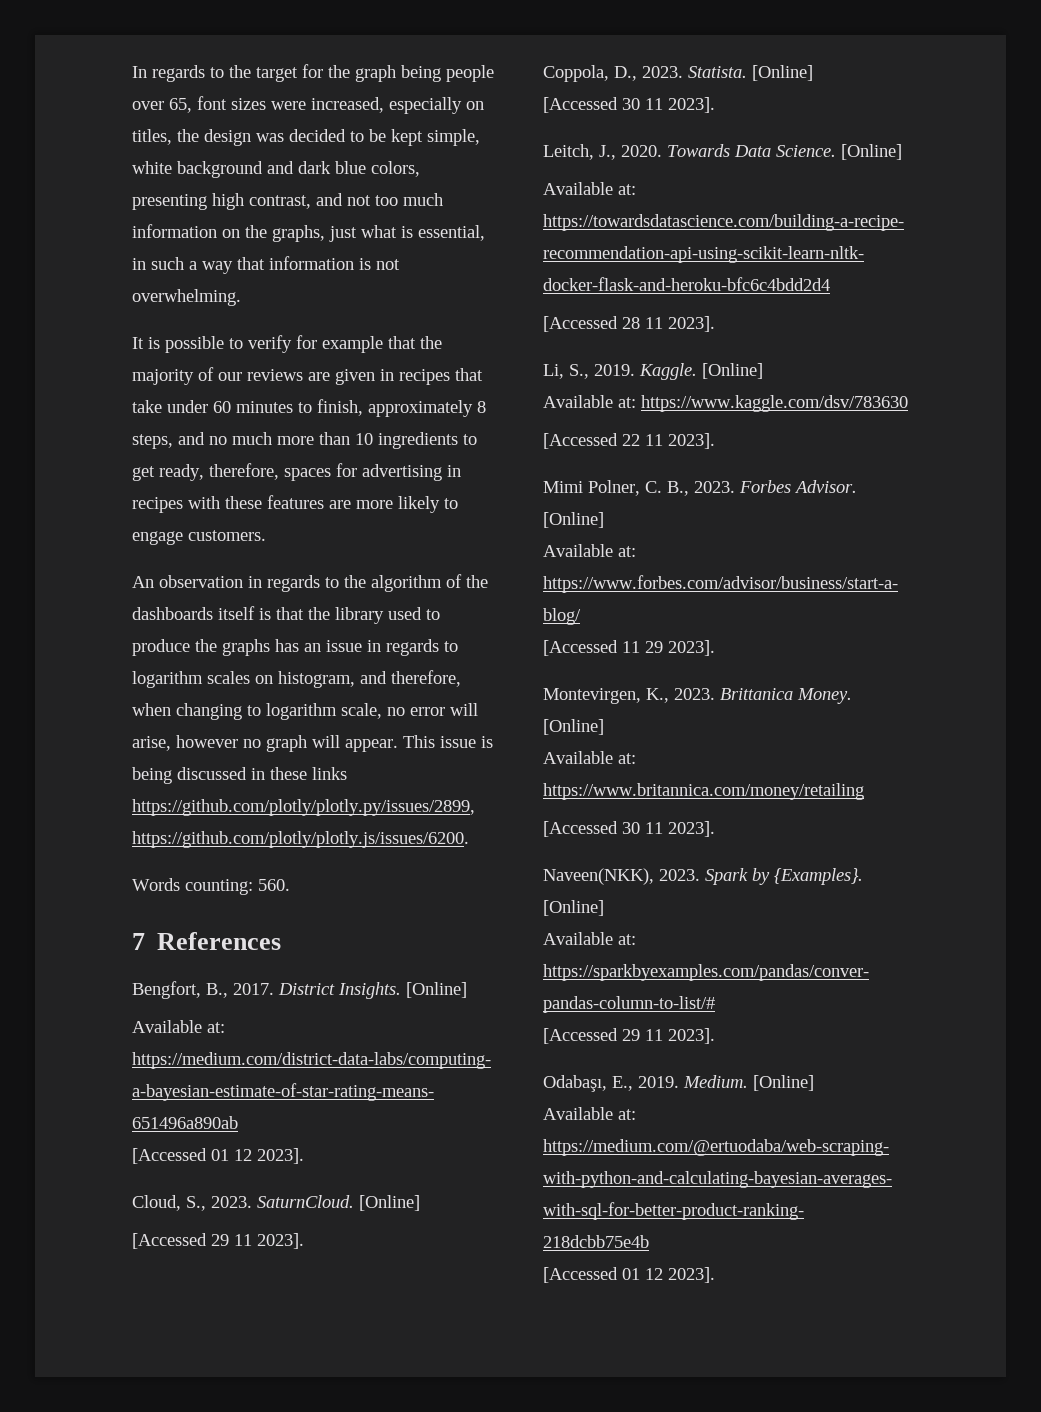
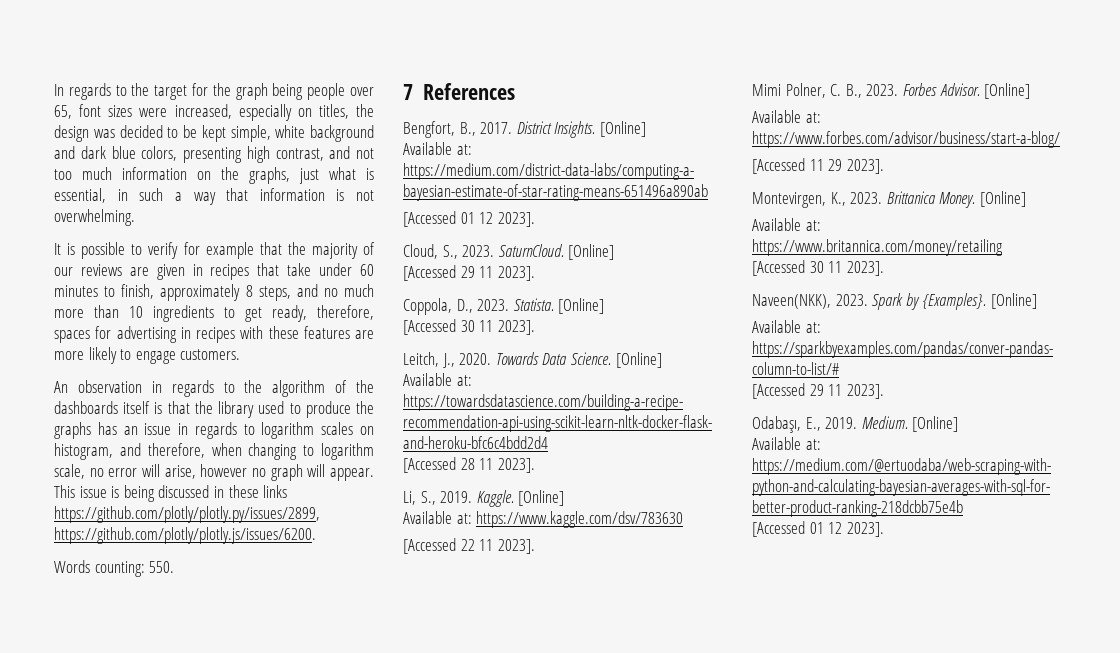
- Words counting: 560.
+ Words counting: 550.

